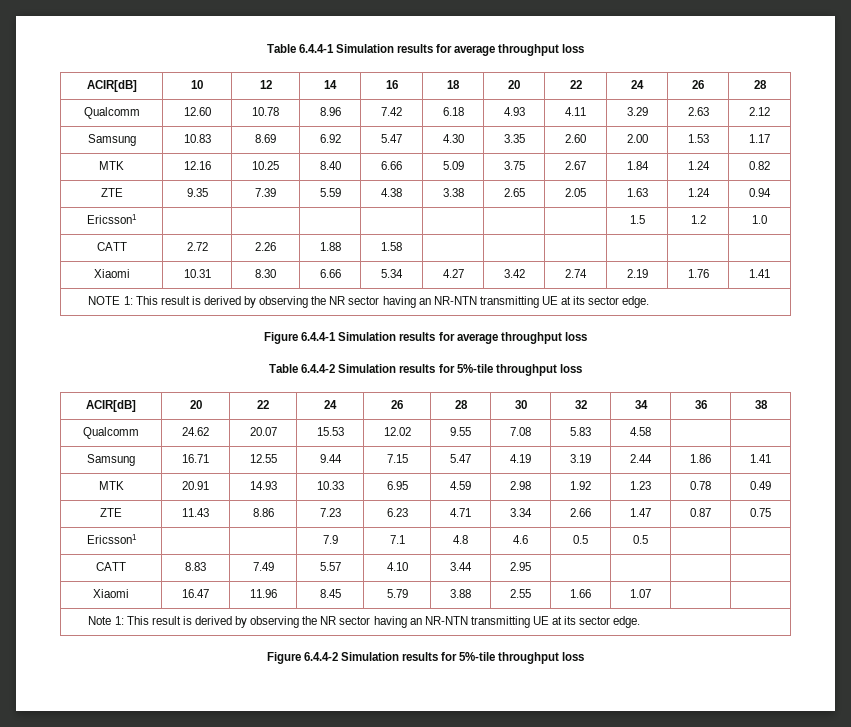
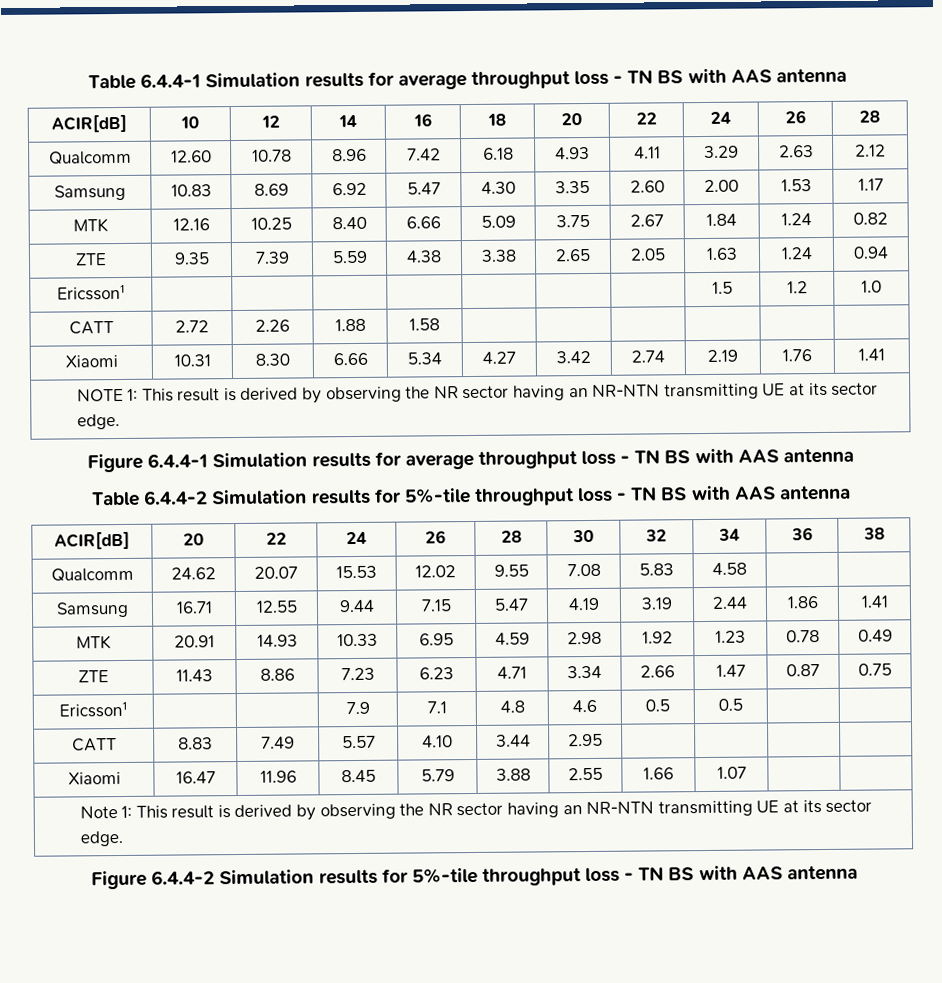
- Table 6.4.4-1 Simulation results for average throughput loss
+ Table 6.4.4-1 Simulation results for average throughput loss - TN BS with AAS antenna
- Figure 6.4.4-1 Simulation results for average throughput loss
+ Figure 6.4.4-1 Simulation results for average throughput loss - TN BS with AAS antenna
- Table 6.4.4-2 Simulation results for 5%-tile throughput loss
+ Table 6.4.4-2 Simulation results for 5%-tile throughput loss - TN BS with AAS antenna
- Figure 6.4.4-2 Simulation results for 5%-tile throughput loss
+ Figure 6.4.4-2 Simulation results for 5%-tile throughput loss - TN BS with AAS antenna

